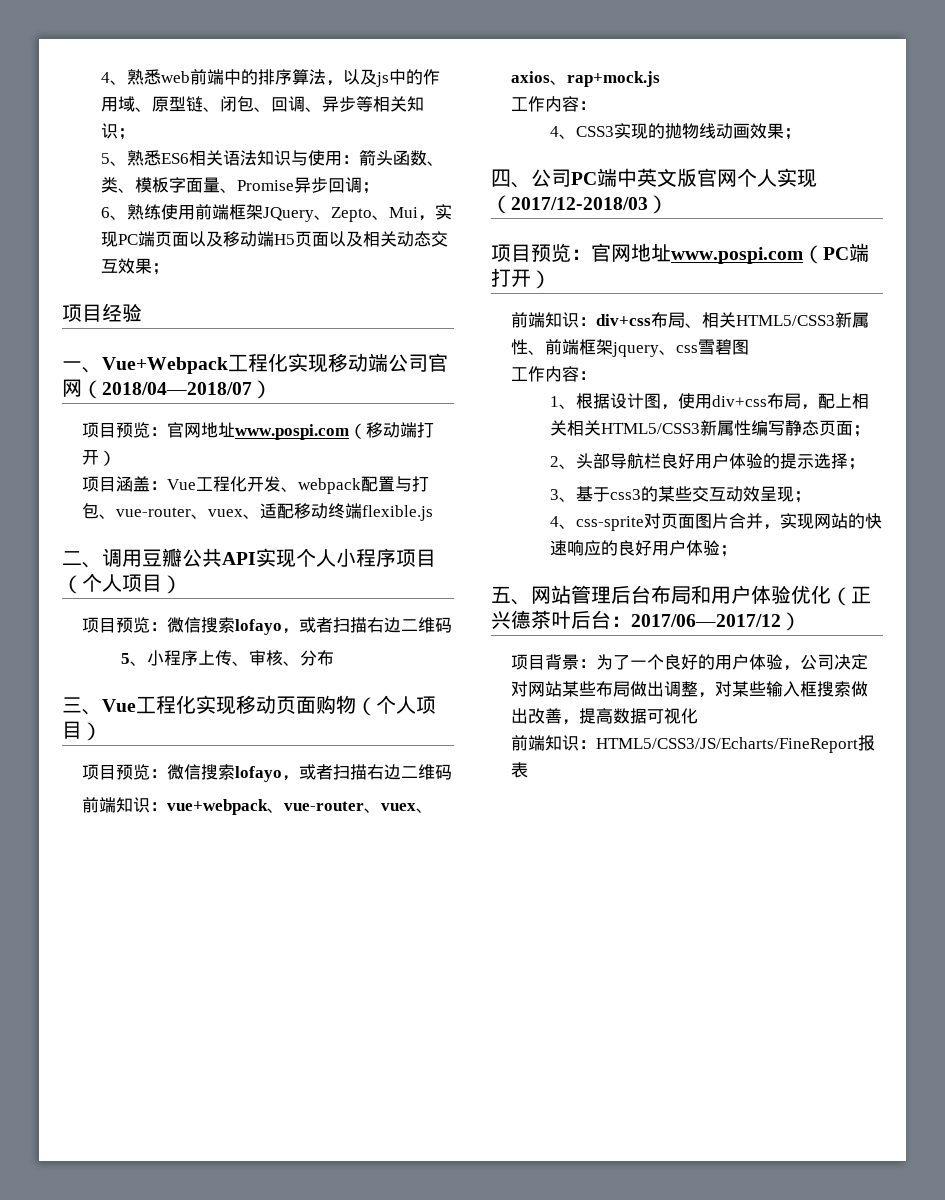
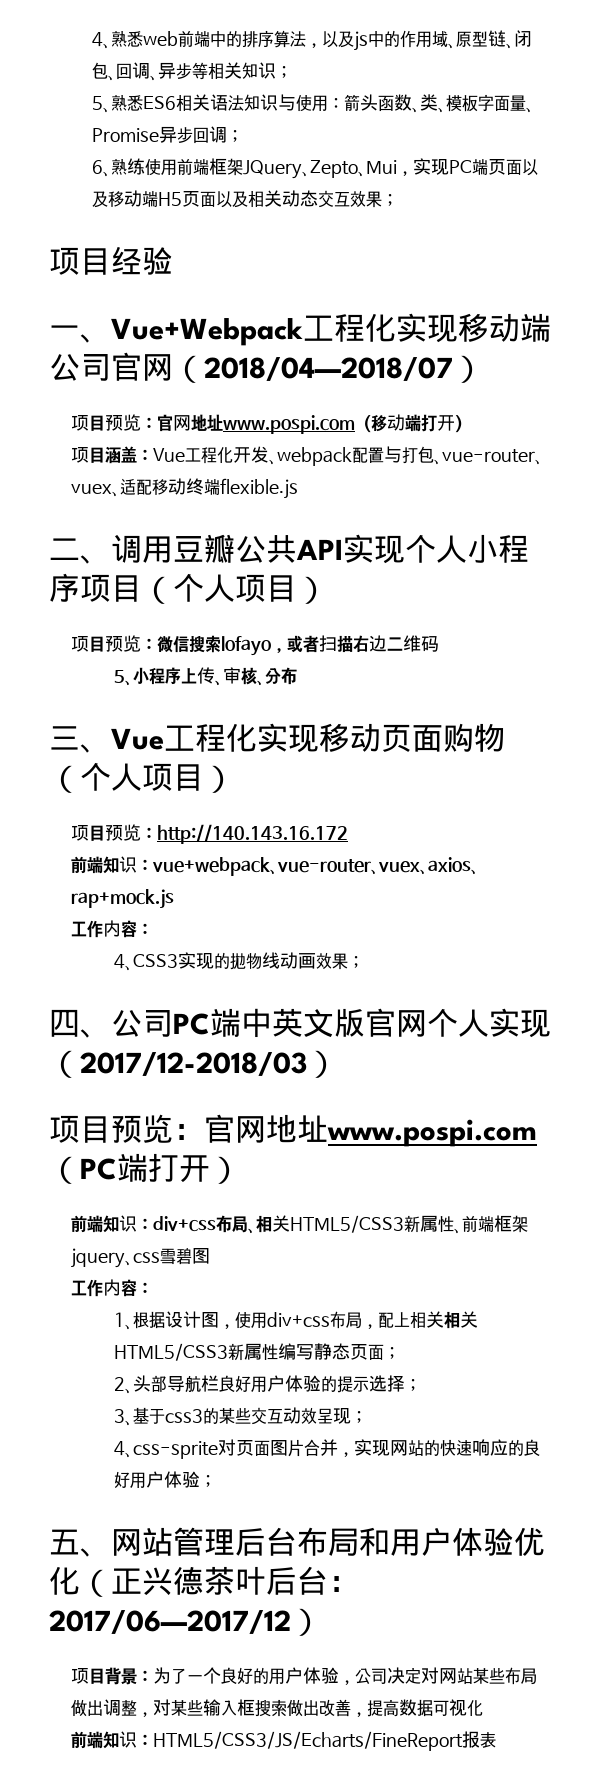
  三、Vue工程化实现移动页面购物（个人项目）
- 项目预览：微信搜索lofayo，或者扫描右边二维码
+ 项目预览：http://140.143.16.172

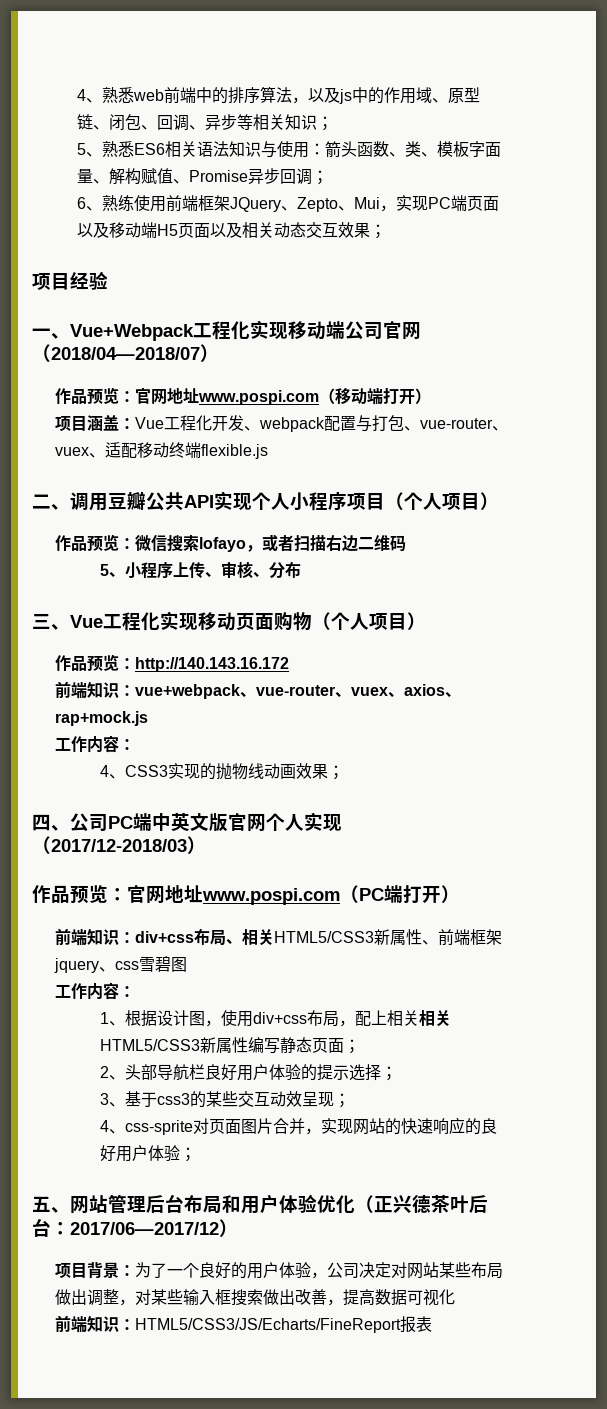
- 5、熟悉ES6相关语法知识与使用：箭头函数、类、模板字面量、Promise异步回调；
+ 5、熟悉ES6相关语法知识与使用：箭头函数、类、模板字面量、解构赋值、Promise异步回调；
- 项目预览：官网地址www.pospi.com（移动端打开）
+ 作品预览：官网地址www.pospi.com（移动端打开）
- 项目预览：微信搜索lofayo，或者扫描右边二维码
+ 作品预览：微信搜索lofayo，或者扫描右边二维码
- 项目预览：http://140.143.16.172
+ 作品预览：http://140.143.16.172
- 项目预览：官网地址www.pospi.com（PC端打开）
+ 作品预览：官网地址www.pospi.com（PC端打开）

